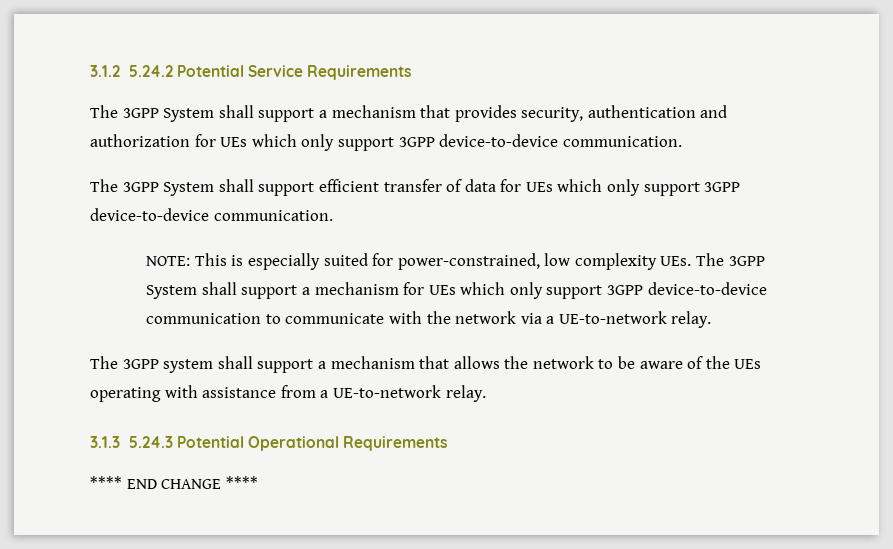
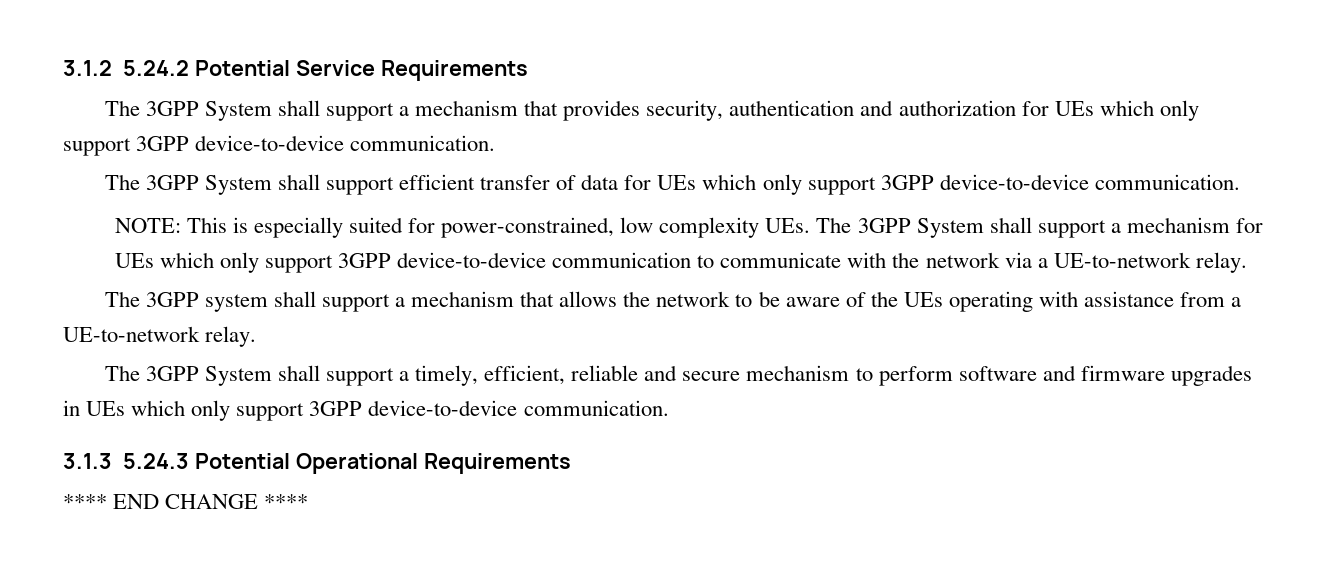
+ The 3GPP System shall support a timely, efficient, reliable and secure mechanism to perform software and firmware upgrades in UEs which only support 3GPP device-to-device communication.

